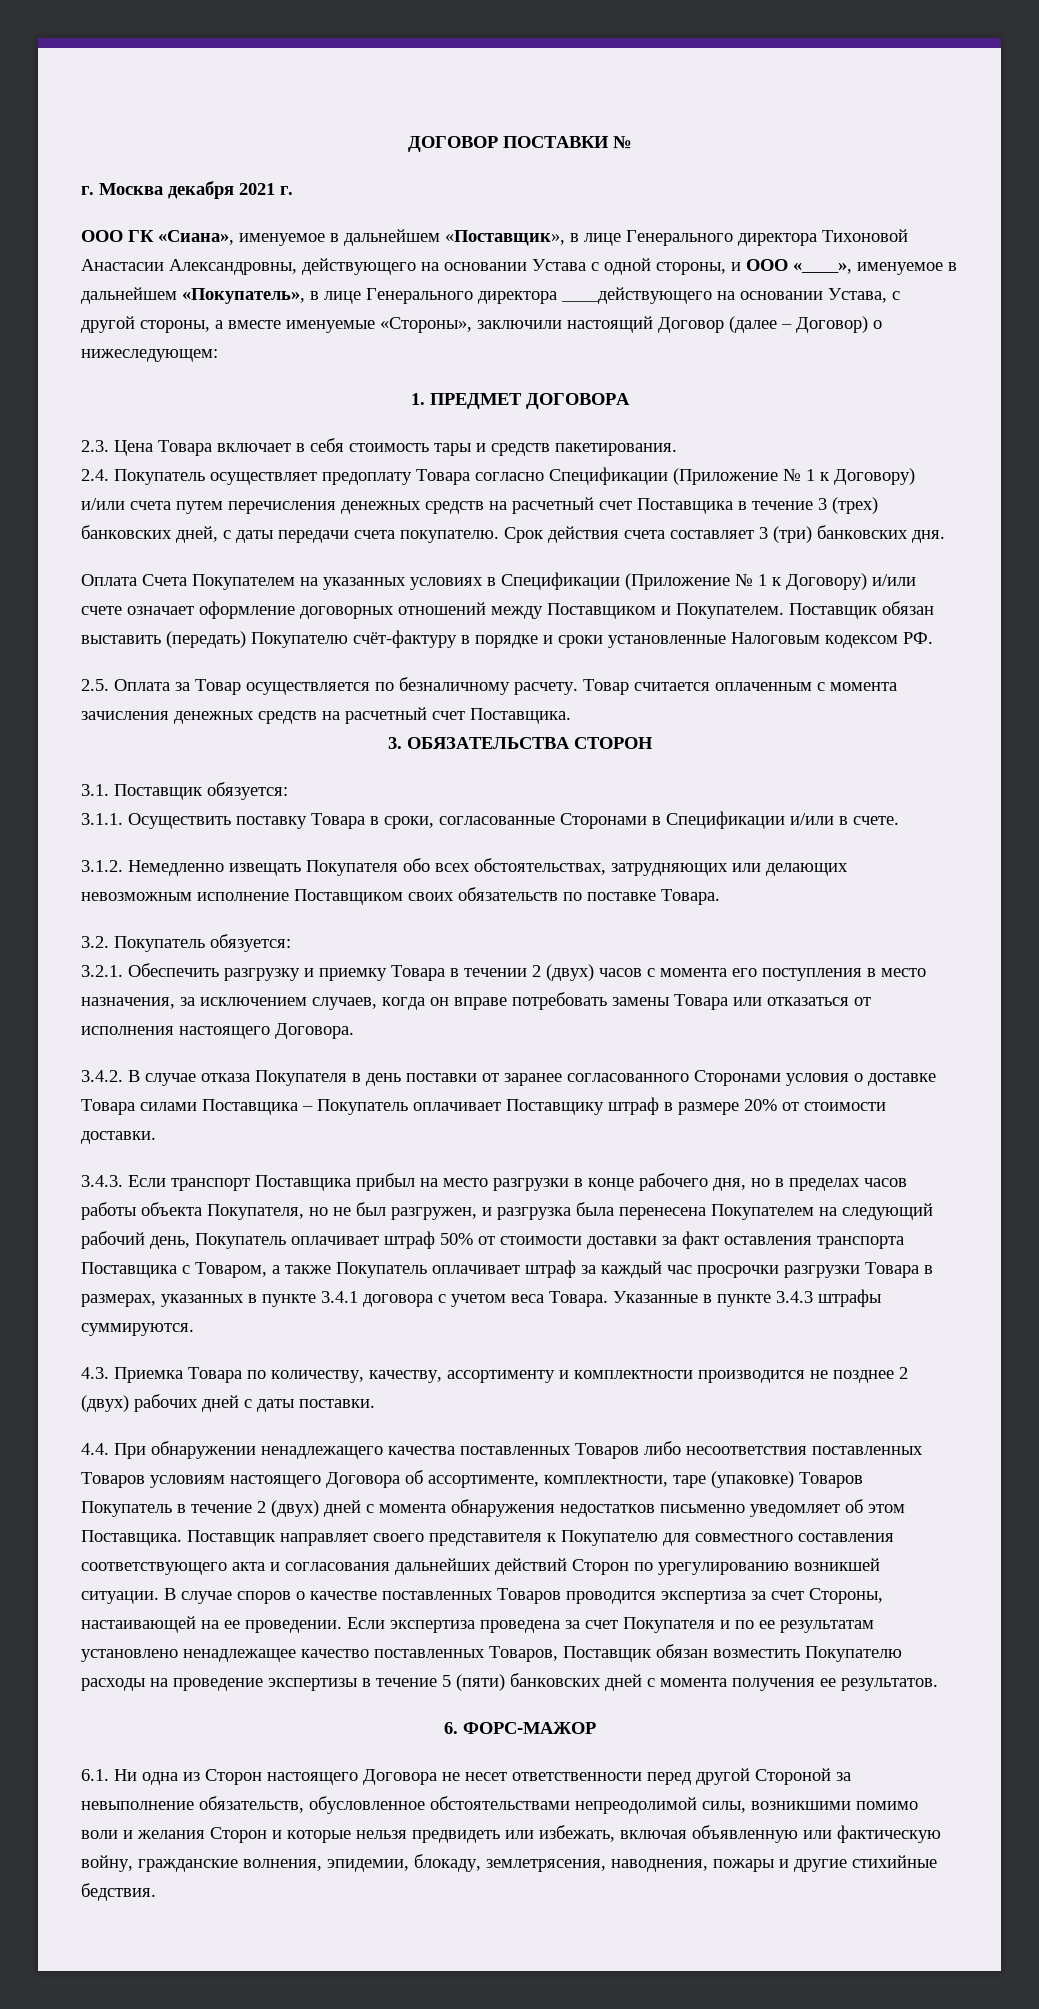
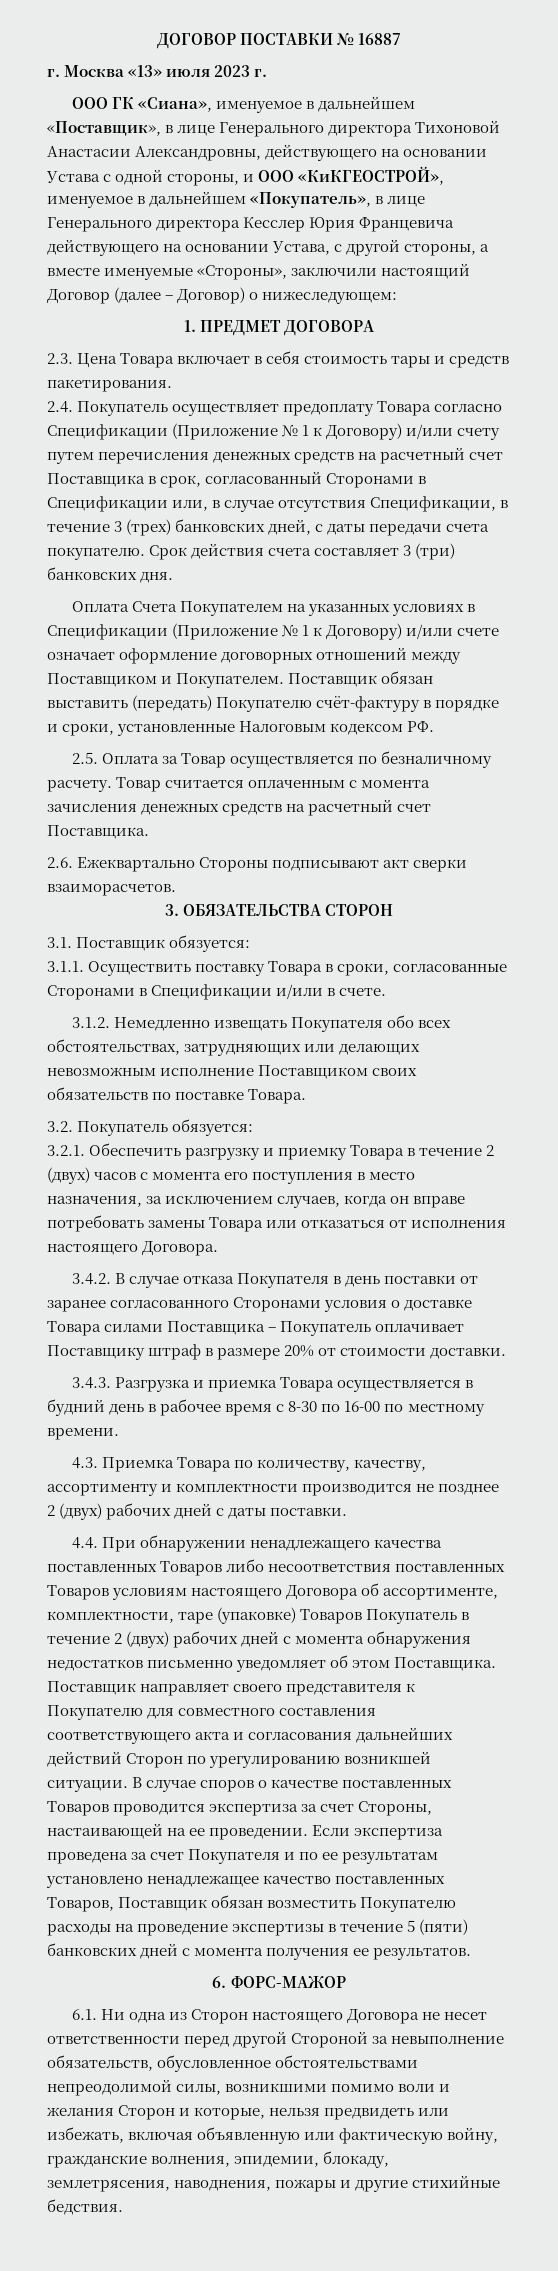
- ДОГОВОР ПОСТАВКИ №
+ ДОГОВОР ПОСТАВКИ № 16887
- г. Москва декабря 2021 г.
+ г. Москва «13» июля 2023 г.
- ООО ГК «Сиана», именуемое в дальнейшем «Поставщик», в лице Генерального директора Тихоновой Анастасии Александровны, действующего на основании Устава с одной стороны, и ООО «____», именуемое в дальнейшем «Покупатель», в лице Генерального директора ____действующего на основании Устава, с другой стороны, а вместе именуемые «Стороны», заключили настоящий Договор (далее – Договор) о нижеследующем:
+ ООО ГК «Сиана», именуемое в дальнейшем «Поставщик», в лице Генерального директора Тихоновой Анастасии Александровны, действующего на основании Устава с одной стороны, и ООО «КиКГЕОСТРОЙ», именуемое в дальнейшем «Покупатель», в лице Генерального директора Кесслер Юрия Францевича действующего на основании Устава, с другой стороны, а вместе именуемые «Стороны», заключили настоящий Договор (далее – Договор) о нижеследующем:
- 2.4. Покупатель осуществляет предоплату Товара согласно Спецификации (Приложение № 1 к Договору) и/или счета путем перечисления денежных средств на расчетный счет Поставщика в течение 3 (трех) банковских дней, с даты передачи счета покупателю.
+ 2.4. Покупатель осуществляет предоплату Товара согласно Спецификации (Приложение № 1 к Договору) и/или счету путем перечисления денежных средств на расчетный счет Поставщика в срок, согласованный Сторонами в Спецификации или, в случае отсутствия Спецификации, в течение 3 (трех) банковских дней, с даты передачи счета покупателю.
- Поставщик обязан выставить (передать) Покупателю счёт-фактуру в порядке и сроки установленные Налоговым кодексом РФ.
+ Поставщик обязан выставить (передать) Покупателю счёт-фактуру в порядке и сроки, установленные Налоговым кодексом РФ.
+ 2.6. Ежеквартально Стороны подписывают акт сверки взаиморасчетов.
- 3.2.1. Обеспечить разгрузку и приемку Товара в течении 2 (двух) часов с момента его поступления в место назначения, за исключением случаев, когда он вправе потребовать замены Товара или отказаться от исполнения настоящего Договора.
+ 3.2.1. Обеспечить разгрузку и приемку Товара в течение 2 (двух) часов с момента его поступления в место назначения, за исключением случаев, когда он вправе потребовать замены Товара или отказаться от исполнения настоящего Договора.
- 3.4.3. Если транспорт Поставщика прибыл на место разгрузки в конце рабочего дня, но в пределах часов работы объекта Покупателя, но не был разгружен, и разгрузка была перенесена Покупателем на следующий рабочий день, Покупатель оплачивает штраф 50% от стоимости доставки за факт оставления транспорта Поставщика с Товаром, а также Покупатель оплачивает штраф за каждый час просрочки разгрузки Товара в размерах, указанных в пункте 3.4.1 договора с учетом веса Товара. Указанные в пункте 3.4.3 штрафы суммируются.
+ 3.4.3. Разгрузка и приемка Товара осуществляется в будний день в рабочее время с 8-30 по 16-00 по местному времени.
- 4.4. При обнаружении ненадлежащего качества поставленных Товаров либо несоответствия поставленных Товаров условиям настоящего Договора об ассортименте, комплектности, таре (упаковке) Товаров Покупатель в течение 2 (двух) дней с момента обнаружения недостатков письменно уведомляет об этом Поставщика.
+ 4.4. При обнаружении ненадлежащего качества поставленных Товаров либо несоответствия поставленных Товаров условиям настоящего Договора об ассортименте, комплектности, таре (упаковке) Товаров Покупатель в течение 2 (двух) рабочих дней с момента обнаружения недостатков письменно уведомляет об этом Поставщика.
- 6.1. Ни одна из Сторон настоящего Договора не несет ответственности перед другой Стороной за невыполнение обязательств, обусловленное обстоятельствами непреодолимой силы, возникшими помимо воли и желания Сторон и которые нельзя предвидеть или избежать, включая объявленную или фактическую войну, гражданские волнения, эпидемии, блокаду, землетрясения, наводнения, пожары и другие стихийные бедствия.
+ 6.1. Ни одна из Сторон настоящего Договора не несет ответственности перед другой Стороной за невыполнение обязательств, обусловленное обстоятельствами непреодолимой силы, возникшими помимо воли и желания Сторон и которые, нельзя предвидеть или избежать, включая объявленную или фактическую войну, гражданские волнения, эпидемии, блокаду, землетрясения, наводнения, пожары и другие стихийные бедствия.

